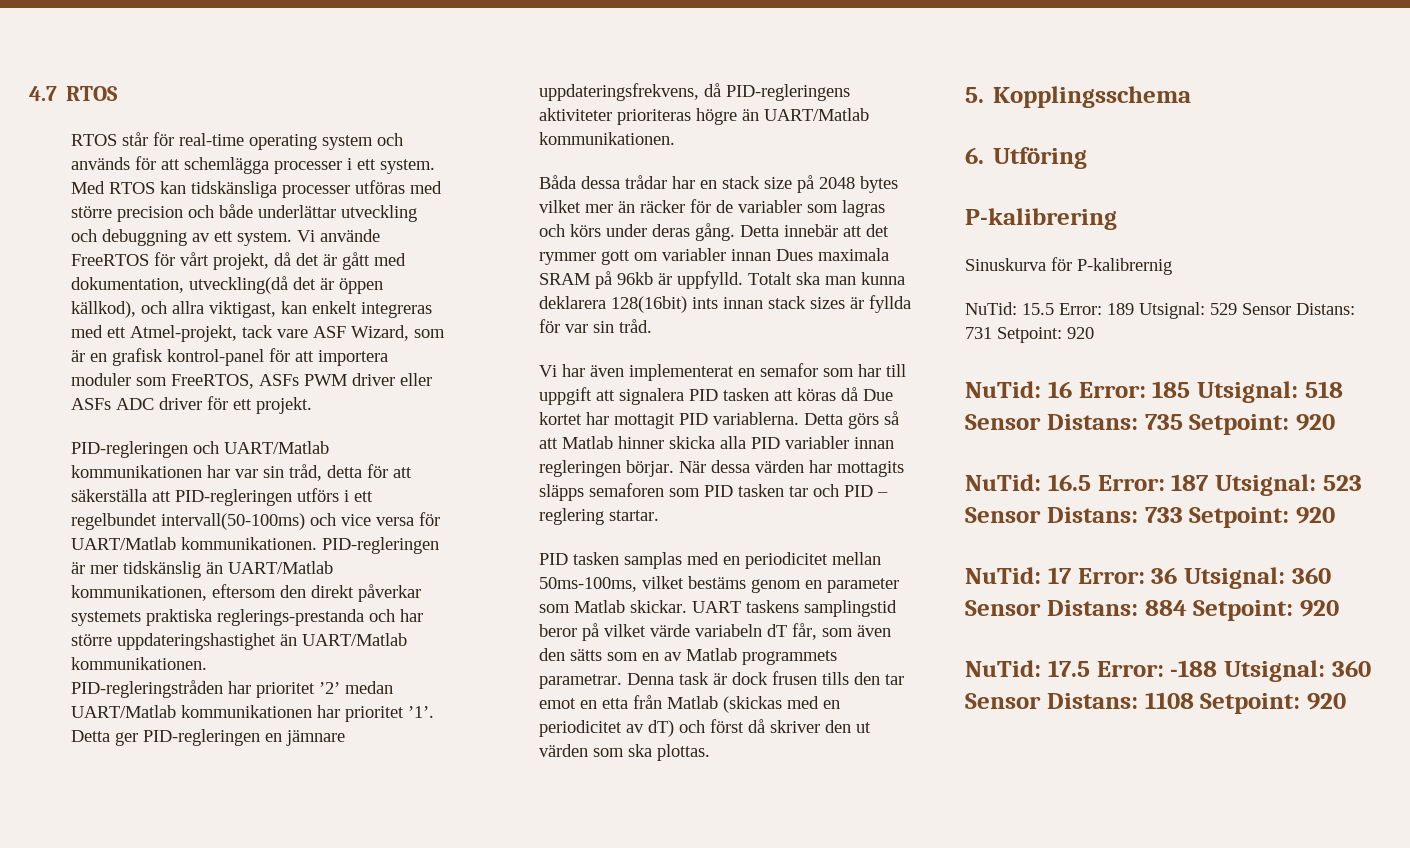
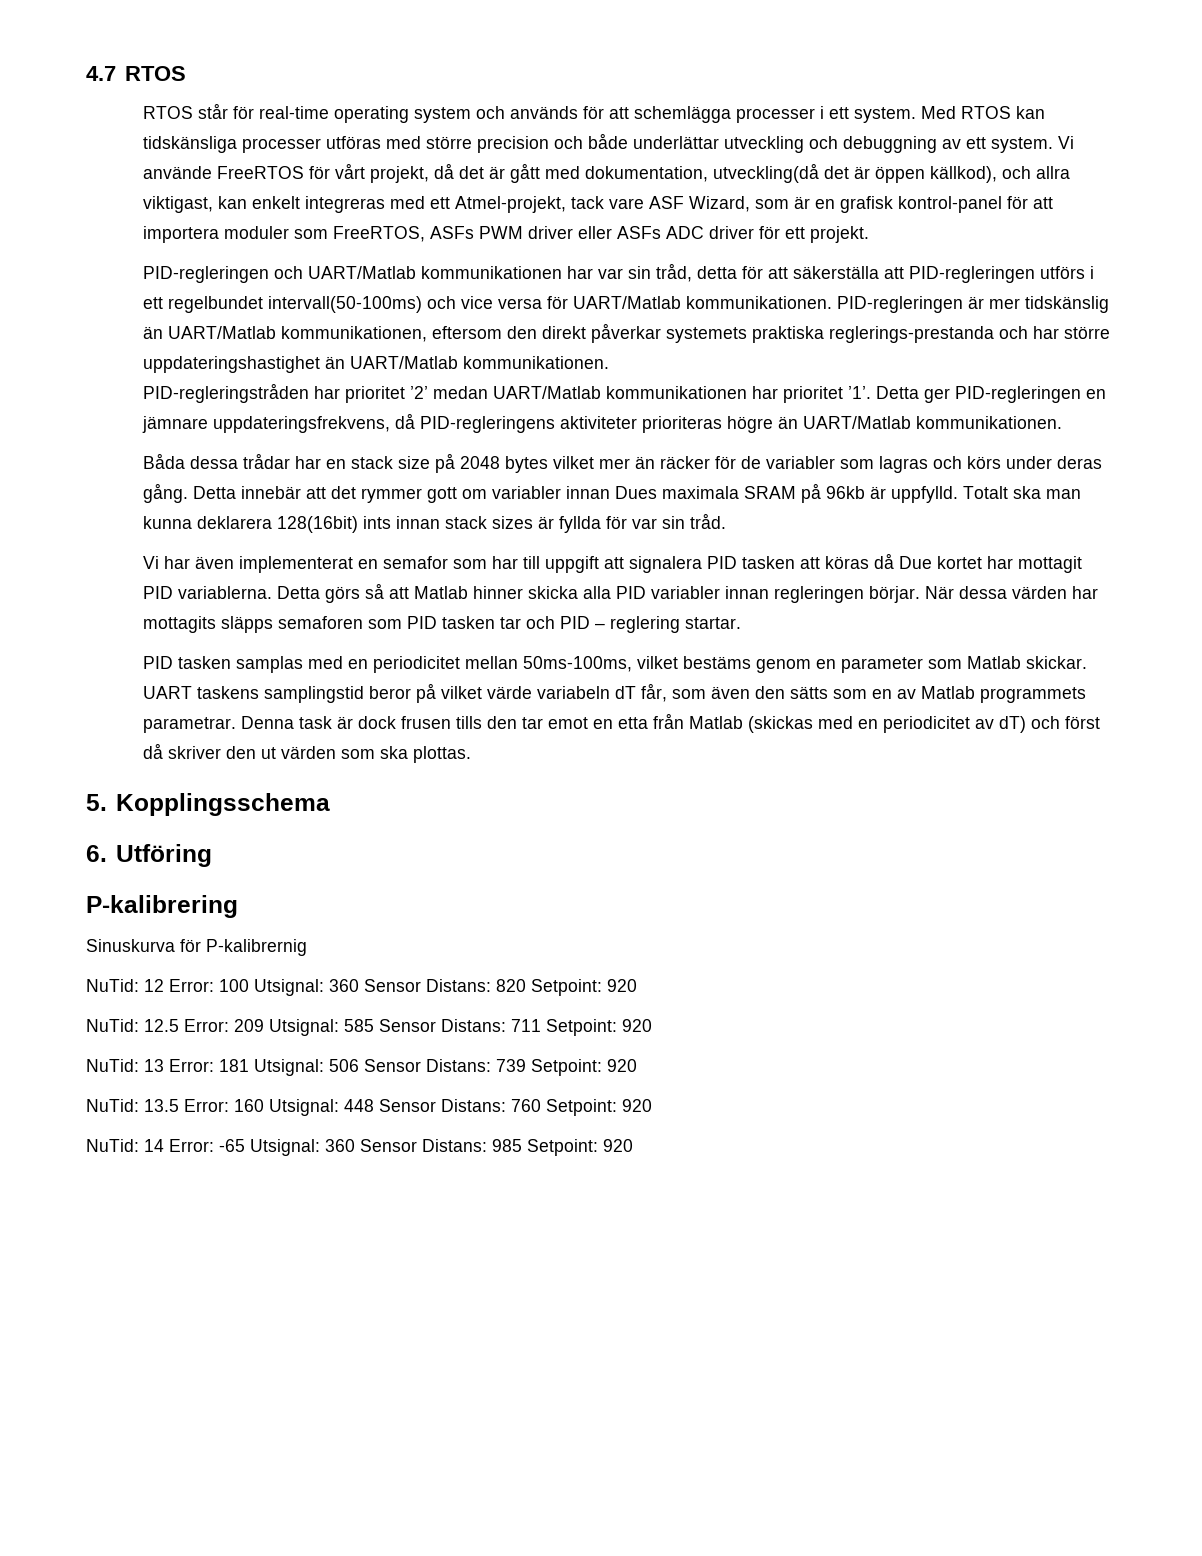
- NuTid: 15.5 Error: 189 Utsignal: 529 Sensor Distans: 731 Setpoint: 920
- NuTid: 16 Error: 185 Utsignal: 518 Sensor Distans: 735 Setpoint: 920
- NuTid: 16.5 Error: 187 Utsignal: 523 Sensor Distans: 733 Setpoint: 920
- NuTid: 17 Error: 36 Utsignal: 360 Sensor Distans: 884 Setpoint: 920
- NuTid: 17.5 Error: -188 Utsignal: 360 Sensor Distans: 1108 Setpoint: 920
+ NuTid: 12 Error: 100 Utsignal: 360 Sensor Distans: 820 Setpoint: 920
+ NuTid: 12.5 Error: 209 Utsignal: 585 Sensor Distans: 711 Setpoint: 920
+ NuTid: 13 Error: 181 Utsignal: 506 Sensor Distans: 739 Setpoint: 920
+ NuTid: 13.5 Error: 160 Utsignal: 448 Sensor Distans: 760 Setpoint: 920
+ NuTid: 14 Error: -65 Utsignal: 360 Sensor Distans: 985 Setpoint: 920

